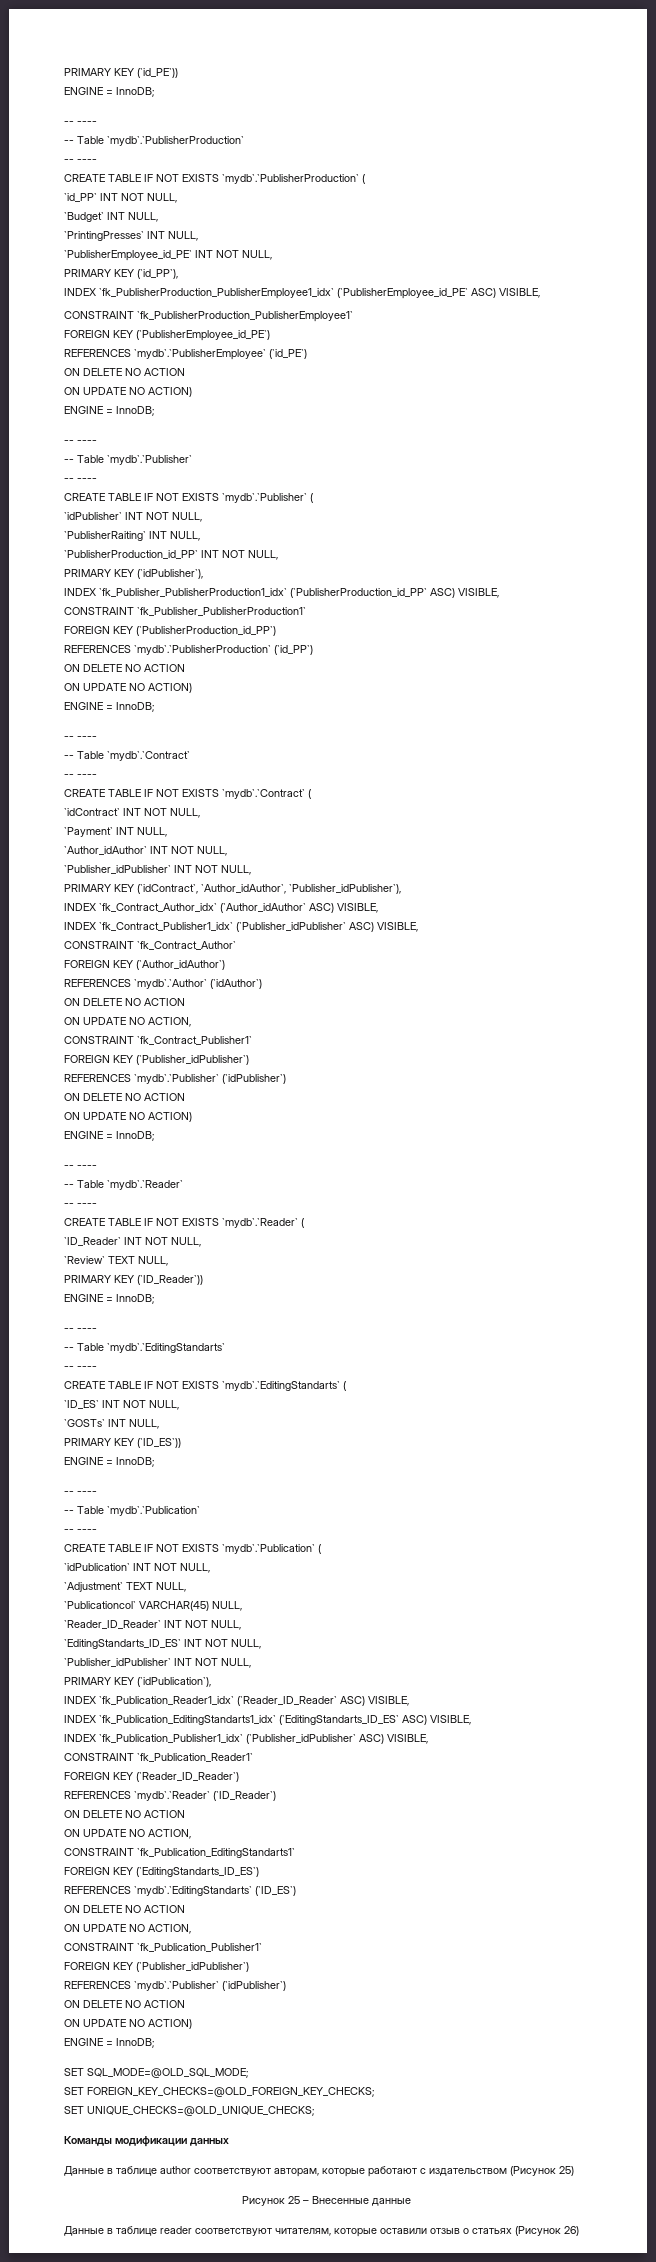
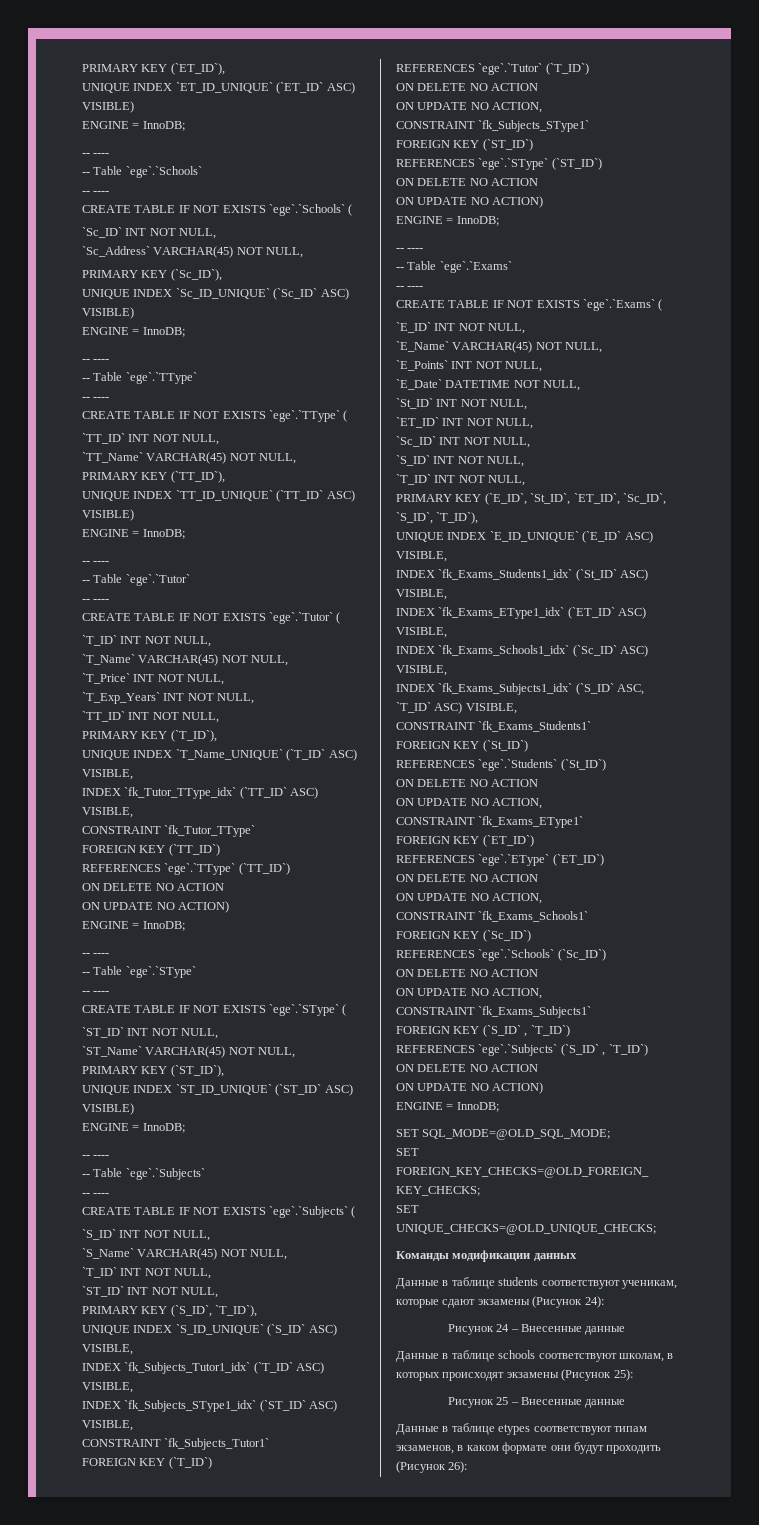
- PRIMARY KEY (`id_PE`))
+ PRIMARY KEY (`ET_ID`),
+ UNIQUE INDEX `ET_ID_UNIQUE` (`ET_ID` ASC) VISIBLE)
  ENGINE = InnoDB;
  -- ----
- -- Table `mydb`.`PublisherProduction`
+ -- Table `ege`.`Schools`
  -- ----
- CREATE TABLE IF NOT EXISTS `mydb`.`PublisherProduction` (
- `id_PP` INT NOT NULL,
- `Budget` INT NULL,
- `PrintingPresses` INT NULL,
- `PublisherEmployee_id_PE` INT NOT NULL,
- PRIMARY KEY (`id_PP`),
- INDEX `fk_PublisherProduction_PublisherEmployee1_idx` (`PublisherEmployee_id_PE` ASC) VISIBLE,
- CONSTRAINT `fk_PublisherProduction_PublisherEmployee1`
- FOREIGN KEY (`PublisherEmployee_id_PE`)
- REFERENCES `mydb`.`PublisherEmployee` (`id_PE`)
+ CREATE TABLE IF NOT EXISTS `ege`.`Schools` (
+ `Sc_ID` INT NOT NULL,
+ `Sc_Address` VARCHAR(45) NOT NULL,
+ PRIMARY KEY (`Sc_ID`),
+ UNIQUE INDEX `Sc_ID_UNIQUE` (`Sc_ID` ASC) VISIBLE)
+ ENGINE = InnoDB;
+ -- ----
+ -- Table `ege`.`TType`
+ -- ----
+ CREATE TABLE IF NOT EXISTS `ege`.`TType` (
+ `TT_ID` INT NOT NULL,
+ `TT_Name` VARCHAR(45) NOT NULL,
+ PRIMARY KEY (`TT_ID`),
+ UNIQUE INDEX `TT_ID_UNIQUE` (`TT_ID` ASC) VISIBLE)
+ ENGINE = InnoDB;
+ -- ----
+ -- Table `ege`.`Tutor`
+ -- ----
+ CREATE TABLE IF NOT EXISTS `ege`.`Tutor` (
+ `T_ID` INT NOT NULL,
+ `T_Name` VARCHAR(45) NOT NULL,
+ `T_Price` INT NOT NULL,
+ `T_Exp_Years` INT NOT NULL,
+ `TT_ID` INT NOT NULL,
+ PRIMARY KEY (`T_ID`),
+ UNIQUE INDEX `T_Name_UNIQUE` (`T_ID` ASC) VISIBLE,
+ INDEX `fk_Tutor_TType_idx` (`TT_ID` ASC) VISIBLE,
+ CONSTRAINT `fk_Tutor_TType`
+ FOREIGN KEY (`TT_ID`)
+ REFERENCES `ege`.`TType` (`TT_ID`)
- -- Table `mydb`.`Publisher`
+ -- Table `ege`.`SType`
  -- ----
- CREATE TABLE IF NOT EXISTS `mydb`.`Publisher` (
- `idPublisher` INT NOT NULL,
- `PublisherRaiting` INT NULL,
- `PublisherProduction_id_PP` INT NOT NULL,
- PRIMARY KEY (`idPublisher`),
- INDEX `fk_Publisher_PublisherProduction1_idx` (`PublisherProduction_id_PP` ASC) VISIBLE,
- CONSTRAINT `fk_Publisher_PublisherProduction1`
- FOREIGN KEY (`PublisherProduction_id_PP`)
- REFERENCES `mydb`.`PublisherProduction` (`id_PP`)
+ CREATE TABLE IF NOT EXISTS `ege`.`SType` (
+ `ST_ID` INT NOT NULL,
+ `ST_Name` VARCHAR(45) NOT NULL,
+ PRIMARY KEY (`ST_ID`),
+ UNIQUE INDEX `ST_ID_UNIQUE` (`ST_ID` ASC) VISIBLE)
+ ENGINE = InnoDB;
+ -- ----
+ -- Table `ege`.`Subjects`
+ -- ----
+ CREATE TABLE IF NOT EXISTS `ege`.`Subjects` (
+ `S_ID` INT NOT NULL,
+ `S_Name` VARCHAR(45) NOT NULL,
+ `T_ID` INT NOT NULL,
+ `ST_ID` INT NOT NULL,
+ PRIMARY KEY (`S_ID`, `T_ID`),
+ UNIQUE INDEX `S_ID_UNIQUE` (`S_ID` ASC) VISIBLE,
+ INDEX `fk_Subjects_Tutor1_idx` (`T_ID` ASC) VISIBLE,
+ INDEX `fk_Subjects_SType1_idx` (`ST_ID` ASC) VISIBLE,
+ CONSTRAINT `fk_Subjects_Tutor1`
+ FOREIGN KEY (`T_ID`)
+ REFERENCES `ege`.`Tutor` (`T_ID`)
+ ON DELETE NO ACTION
+ ON UPDATE NO ACTION,
+ CONSTRAINT `fk_Subjects_SType1`
+ FOREIGN KEY (`ST_ID`)
+ REFERENCES `ege`.`SType` (`ST_ID`)
- -- Table `mydb`.`Contract`
+ -- Table `ege`.`Exams`
  -- ----
- CREATE TABLE IF NOT EXISTS `mydb`.`Contract` (
- `idContract` INT NOT NULL,
- `Payment` INT NULL,
- `Author_idAuthor` INT NOT NULL,
- `Publisher_idPublisher` INT NOT NULL,
- PRIMARY KEY (`idContract`, `Author_idAuthor`, `Publisher_idPublisher`),
- INDEX `fk_Contract_Author_idx` (`Author_idAuthor` ASC) VISIBLE,
- INDEX `fk_Contract_Publisher1_idx` (`Publisher_idPublisher` ASC) VISIBLE,
- CONSTRAINT `fk_Contract_Author`
- FOREIGN KEY (`Author_idAuthor`)
- REFERENCES `mydb`.`Author` (`idAuthor`)
+ CREATE TABLE IF NOT EXISTS `ege`.`Exams` (
+ `E_ID` INT NOT NULL,
+ `E_Name` VARCHAR(45) NOT NULL,
+ `E_Points` INT NOT NULL,
+ `E_Date` DATETIME NOT NULL,
+ `St_ID` INT NOT NULL,
+ `ET_ID` INT NOT NULL,
+ `Sc_ID` INT NOT NULL,
+ `S_ID` INT NOT NULL,
+ `T_ID` INT NOT NULL,
+ PRIMARY KEY (`E_ID`, `St_ID`, `ET_ID`, `Sc_ID`, `S_ID`, `T_ID`),
+ UNIQUE INDEX `E_ID_UNIQUE` (`E_ID` ASC) VISIBLE,
+ INDEX `fk_Exams_Students1_idx` (`St_ID` ASC) VISIBLE,
+ INDEX `fk_Exams_EType1_idx` (`ET_ID` ASC) VISIBLE,
+ INDEX `fk_Exams_Schools1_idx` (`Sc_ID` ASC) VISIBLE,
+ INDEX `fk_Exams_Subjects1_idx` (`S_ID` ASC, `T_ID` ASC) VISIBLE,
+ CONSTRAINT `fk_Exams_Students1`
+ FOREIGN KEY (`St_ID`)
+ REFERENCES `ege`.`Students` (`St_ID`)
  ON DELETE NO ACTION
  ON UPDATE NO ACTION,
- CONSTRAINT `fk_Contract_Publisher1`
- FOREIGN KEY (`Publisher_idPublisher`)
- REFERENCES `mydb`.`Publisher` (`idPublisher`)
- ON DELETE NO ACTION
- ON UPDATE NO ACTION)
- ENGINE = InnoDB;
- -- ----
- -- Table `mydb`.`Reader`
- -- ----
- CREATE TABLE IF NOT EXISTS `mydb`.`Reader` (
- `ID_Reader` INT NOT NULL,
- `Review` TEXT NULL,
- PRIMARY KEY (`ID_Reader`))
- ENGINE = InnoDB;
- -- ----
- -- Table `mydb`.`EditingStandarts`
- -- ----
- CREATE TABLE IF NOT EXISTS `mydb`.`EditingStandarts` (
- `ID_ES` INT NOT NULL,
- `GOSTs` INT NULL,
- PRIMARY KEY (`ID_ES`))
- ENGINE = InnoDB;
- -- ----
- -- Table `mydb`.`Publication`
- -- ----
- CREATE TABLE IF NOT EXISTS `mydb`.`Publication` (
- `idPublication` INT NOT NULL,
- `Adjustment` TEXT NULL,
- `Publicationcol` VARCHAR(45) NULL,
- `Reader_ID_Reader` INT NOT NULL,
- `EditingStandarts_ID_ES` INT NOT NULL,
- `Publisher_idPublisher` INT NOT NULL,
- PRIMARY KEY (`idPublication`),
- INDEX `fk_Publication_Reader1_idx` (`Reader_ID_Reader` ASC) VISIBLE,
- INDEX `fk_Publication_EditingStandarts1_idx` (`EditingStandarts_ID_ES` ASC) VISIBLE,
- INDEX `fk_Publication_Publisher1_idx` (`Publisher_idPublisher` ASC) VISIBLE,
- CONSTRAINT `fk_Publication_Reader1`
- FOREIGN KEY (`Reader_ID_Reader`)
- REFERENCES `mydb`.`Reader` (`ID_Reader`)
+ CONSTRAINT `fk_Exams_EType1`
+ FOREIGN KEY (`ET_ID`)
+ REFERENCES `ege`.`EType` (`ET_ID`)
  ON DELETE NO ACTION
  ON UPDATE NO ACTION,
- CONSTRAINT `fk_Publication_EditingStandarts1`
- FOREIGN KEY (`EditingStandarts_ID_ES`)
- REFERENCES `mydb`.`EditingStandarts` (`ID_ES`)
+ CONSTRAINT `fk_Exams_Schools1`
+ FOREIGN KEY (`Sc_ID`)
+ REFERENCES `ege`.`Schools` (`Sc_ID`)
  ON DELETE NO ACTION
  ON UPDATE NO ACTION,
- CONSTRAINT `fk_Publication_Publisher1`
- FOREIGN KEY (`Publisher_idPublisher`)
- REFERENCES `mydb`.`Publisher` (`idPublisher`)
+ CONSTRAINT `fk_Exams_Subjects1`
+ FOREIGN KEY (`S_ID` , `T_ID`)
+ REFERENCES `ege`.`Subjects` (`S_ID` , `T_ID`)
- Данные в таблице author соответствуют авторам, которые работают с издательством (Рисунок 25)
+ Данные в таблице students соответствуют ученикам, которые сдают экзамены (Рисунок 24):
+ Рисунок 24 – Внесенные данные
+ Данные в таблице schools соответствуют школам, в которых происходят экзамены (Рисунок 25):
- Данные в таблице reader соответствуют читателям, которые оставили отзыв о статьях (Рисунок 26)
+ Данные в таблице etypes соответствуют типам экзаменов, в каком формате они будут проходить (Рисунок 26):

